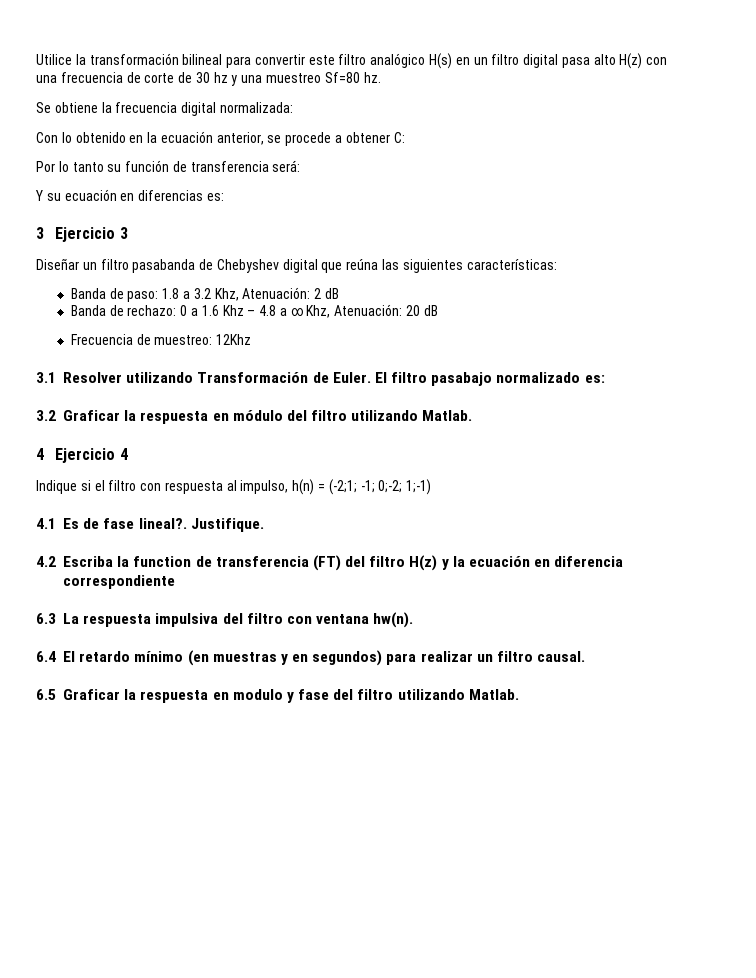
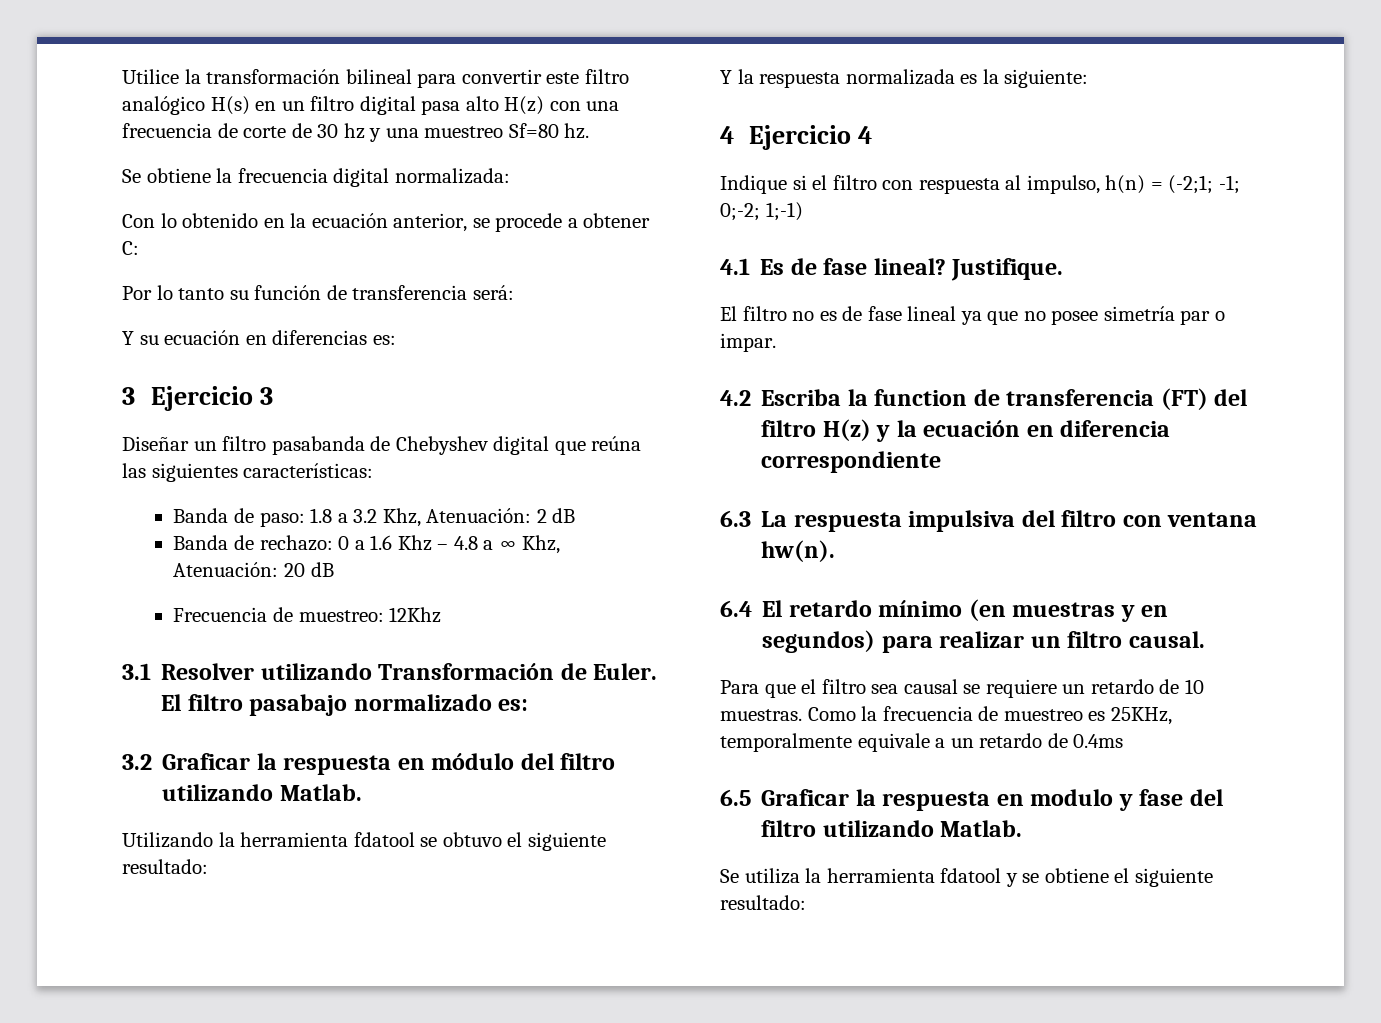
+ Utilizando la herramienta fdatool se obtuvo el siguiente resultado:
+ Y la respuesta normalizada es la siguiente:
- 4.1 Es de fase lineal?.
+ 4.1 Es de fase lineal?
+ El filtro no es de fase lineal ya que no posee simetría par o impar.
+ Para que el filtro sea causal se requiere un retardo de 10 muestras. Como la frecuencia de muestreo es 25KHz, temporalmente equivale a un retardo de 0.4ms
+ Se utiliza la herramienta fdatool y se obtiene el siguiente resultado:

